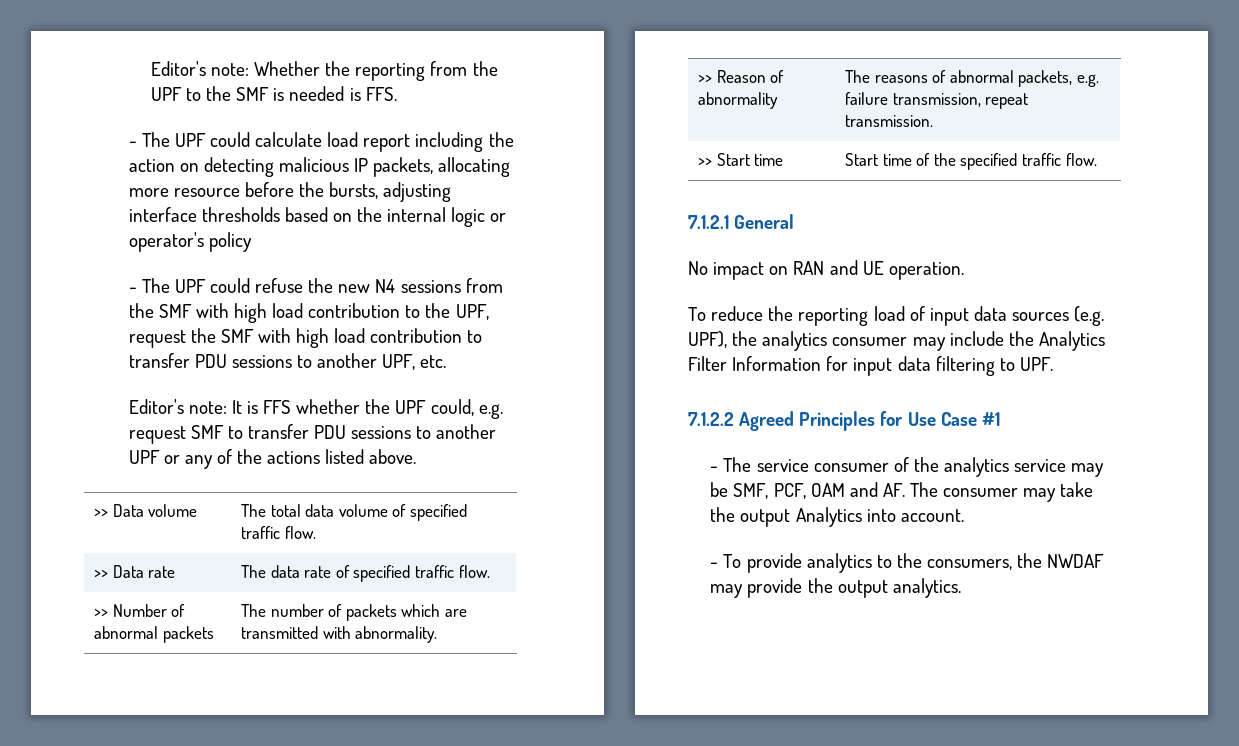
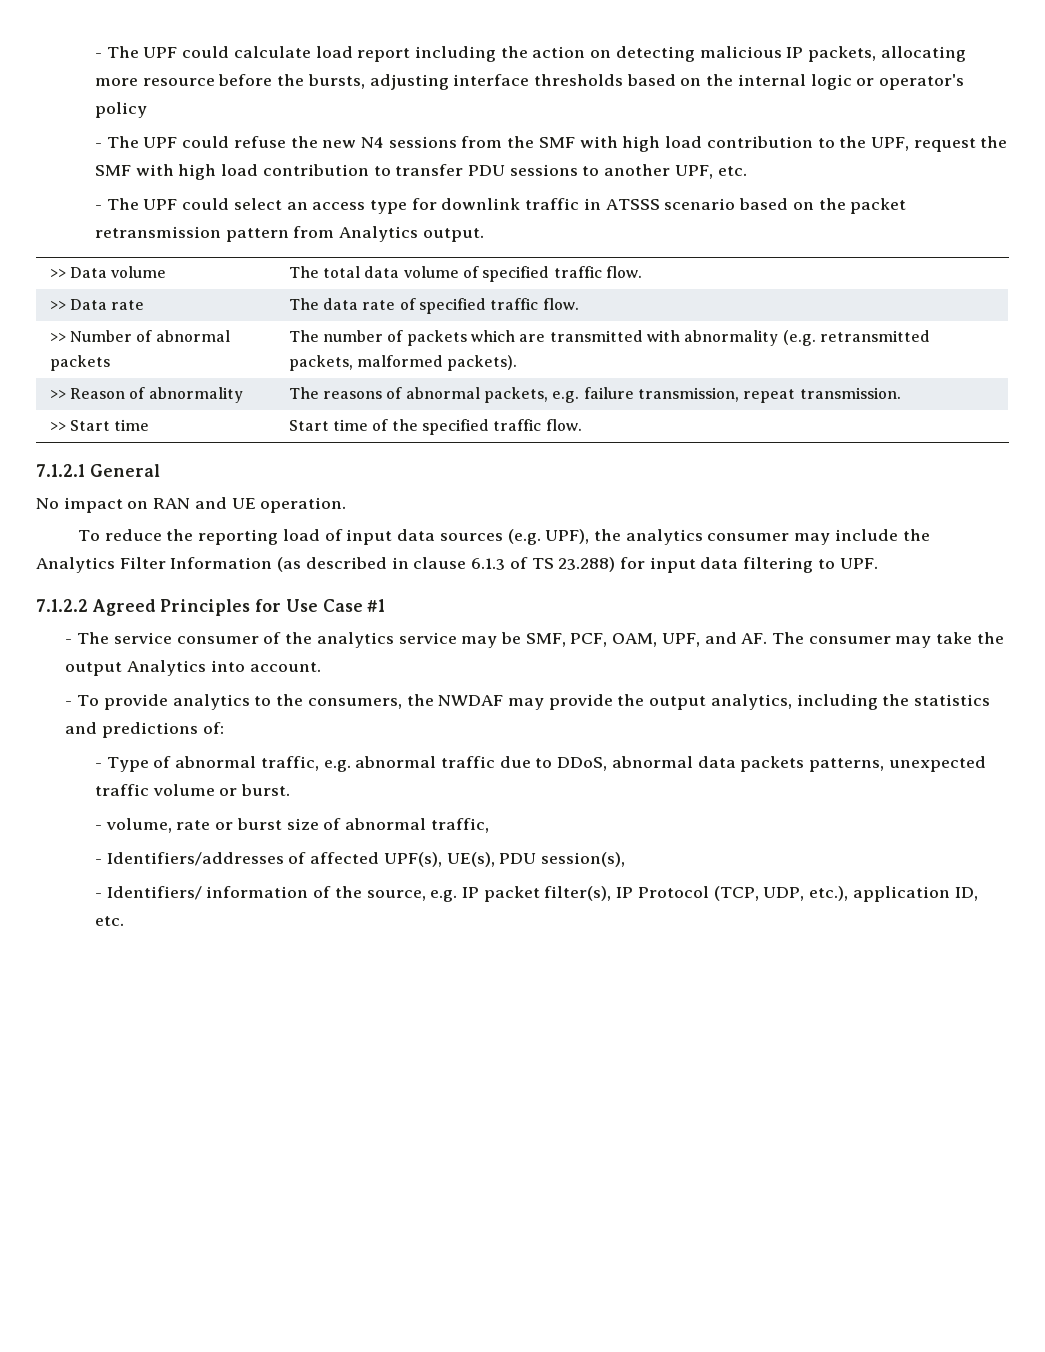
- Editor's note: Whether the reporting from the UPF to the SMF is needed is FFS.
- Editor's note: It is FFS whether the UPF could, e.g. request SMF to transfer PDU sessions to another UPF or any of the actions listed above.
+ - The UPF could select an access type for downlink traffic in ATSSS scenario based on the packet retransmission pattern from Analytics output.
- >> Number of abnormal packets | The number of packets which are transmitted with abnormality.
+ >> Number of abnormal packets | The number of packets which are transmitted with abnormality (e.g. retransmitted packets, malformed packets).
- To reduce the reporting load of input data sources (e.g. UPF), the analytics consumer may include the Analytics Filter Information for input data filtering to UPF.
+ To reduce the reporting load of input data sources (e.g. UPF), the analytics consumer may include the Analytics Filter Information (as described in clause 6.1.3 of TS 23.288) for input data filtering to UPF.
- - The service consumer of the analytics service may be SMF, PCF, OAM and AF. The consumer may take the output Analytics into account.
+ - The service consumer of the analytics service may be SMF, PCF, OAM, UPF, and AF. The consumer may take the output Analytics into account.
- - To provide analytics to the consumers, the NWDAF may provide the output analytics.
+ - To provide analytics to the consumers, the NWDAF may provide the output analytics, including the statistics and predictions of:
+ - Type of abnormal traffic, e.g. abnormal traffic due to DDoS, abnormal data packets patterns, unexpected traffic volume or burst.
+ - volume, rate or burst size of abnormal traffic,
+ - Identifiers/addresses of affected UPF(s), UE(s), PDU session(s),
+ - Identifiers/ information of the source, e.g. IP packet filter(s), IP Protocol (TCP, UDP, etc.), application ID, etc.

